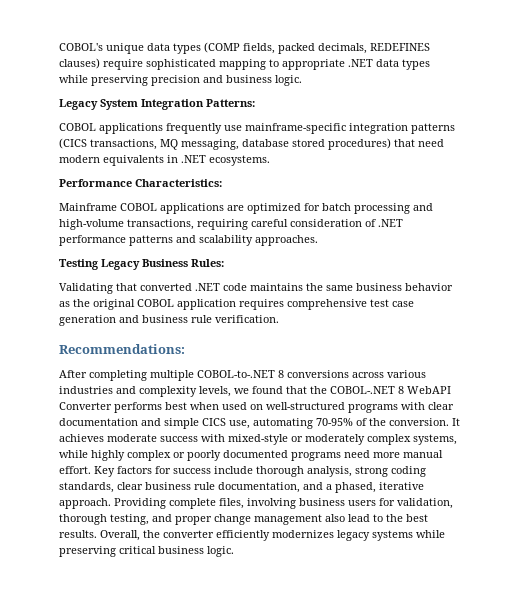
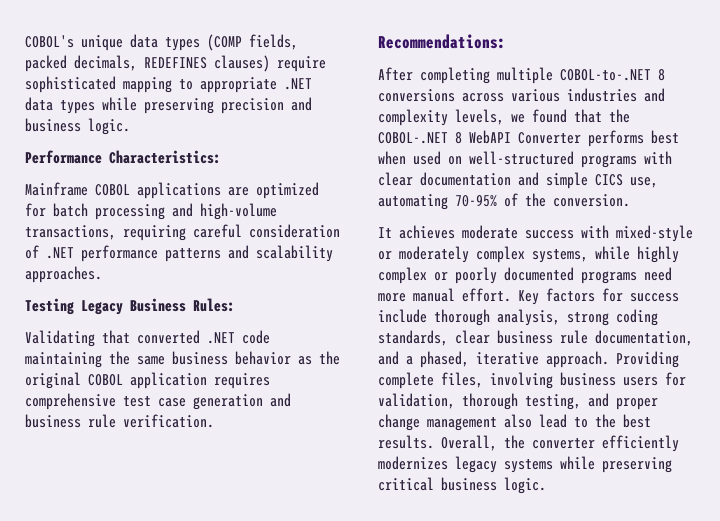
- Legacy System Integration Patterns:
- COBOL applications frequently use mainframe-specific integration patterns (CICS transactions, MQ messaging, database stored procedures) that need modern equivalents in .NET ecosystems.
- Validating that converted .NET code maintains the same business behavior as the original COBOL application requires comprehensive test case generation and business rule verification.
+ Validating that converted .NET code maintaining the same business behavior as the original COBOL application requires comprehensive test case generation and business rule verification.
- After completing multiple COBOL-to-.NET 8 conversions across various industries and complexity levels, we found that the COBOL-.NET 8 WebAPI Converter performs best when used on well-structured programs with clear documentation and simple CICS use, automating 70-95% of the conversion. It achieves moderate success with mixed-style or moderately complex systems, while highly complex or poorly documented programs need more manual effort.
+ After completing multiple COBOL-to-.NET 8 conversions across various industries and complexity levels, we found that the COBOL-.NET 8 WebAPI Converter performs best when used on well-structured programs with clear documentation and simple CICS use, automating 70-95% of the conversion.
+ It achieves moderate success with mixed-style or moderately complex systems, while highly complex or poorly documented programs need more manual effort.

